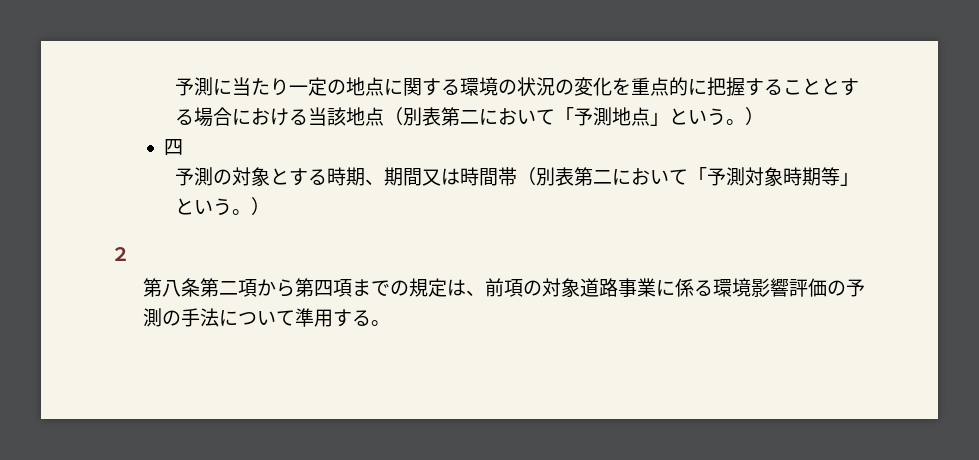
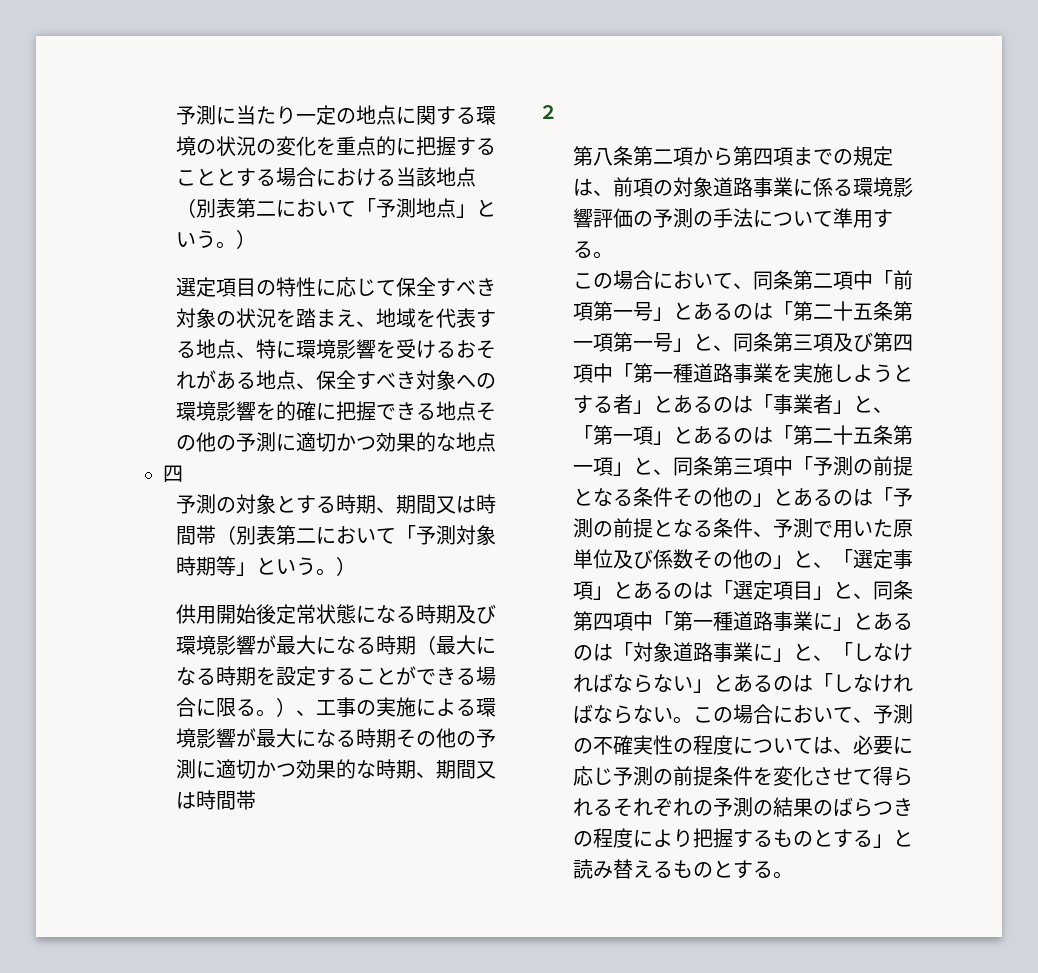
+ 選定項目の特性に応じて保全すべき対象の状況を踏まえ、地域を代表する地点、特に環境影響を受けるおそれがある地点、保全すべき対象への環境影響を的確に把握できる地点その他の予測に適切かつ効果的な地点
+ 供用開始後定常状態になる時期及び環境影響が最大になる時期（最大になる時期を設定することができる場合に限る。）、工事の実施による環境影響が最大になる時期その他の予測に適切かつ効果的な時期、期間又は時間帯
+ この場合において、同条第二項中「前項第一号」とあるのは「第二十五条第一項第一号」と、同条第三項及び第四項中「第一種道路事業を実施しようとする者」とあるのは「事業者」と、「第一項」とあるのは「第二十五条第一項」と、同条第三項中「予測の前提となる条件その他の」とあるのは「予測の前提となる条件、予測で用いた原単位及び係数その他の」と、「選定事項」とあるのは「選定項目」と、同条第四項中「第一種道路事業に」とあるのは「対象道路事業に」と、「しなければならない」とあるのは「しなければならない。この場合において、予測の不確実性の程度については、必要に応じ予測の前提条件を変化させて得られるそれぞれの予測の結果のばらつきの程度により把握するものとする」と読み替えるものとする。

